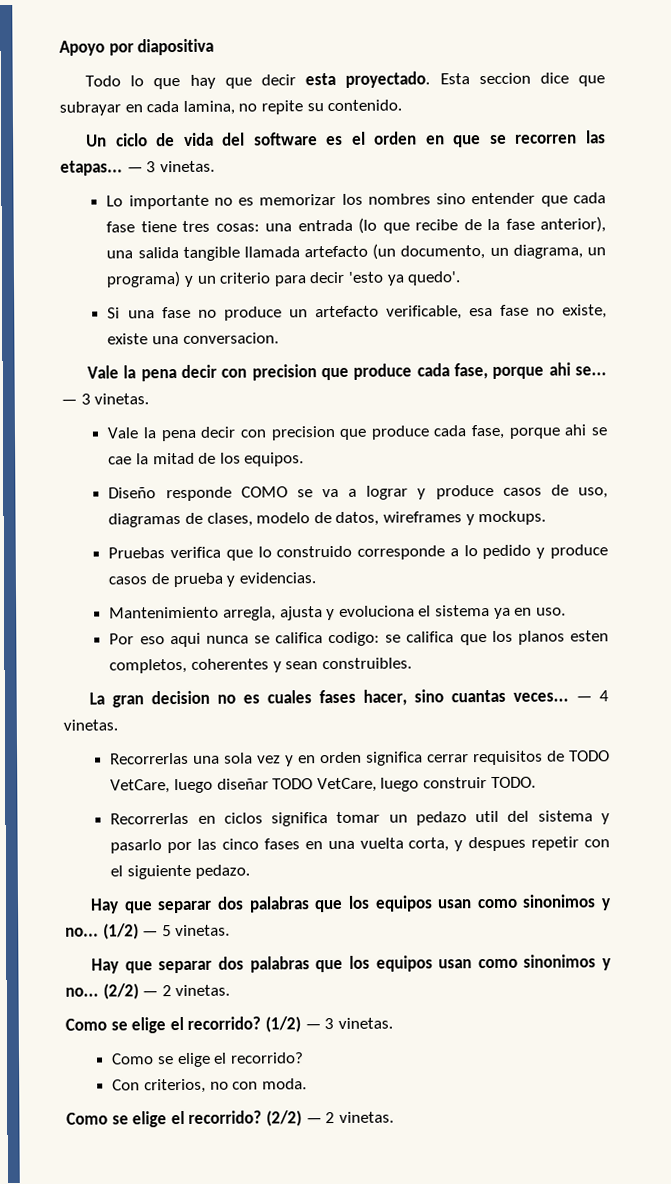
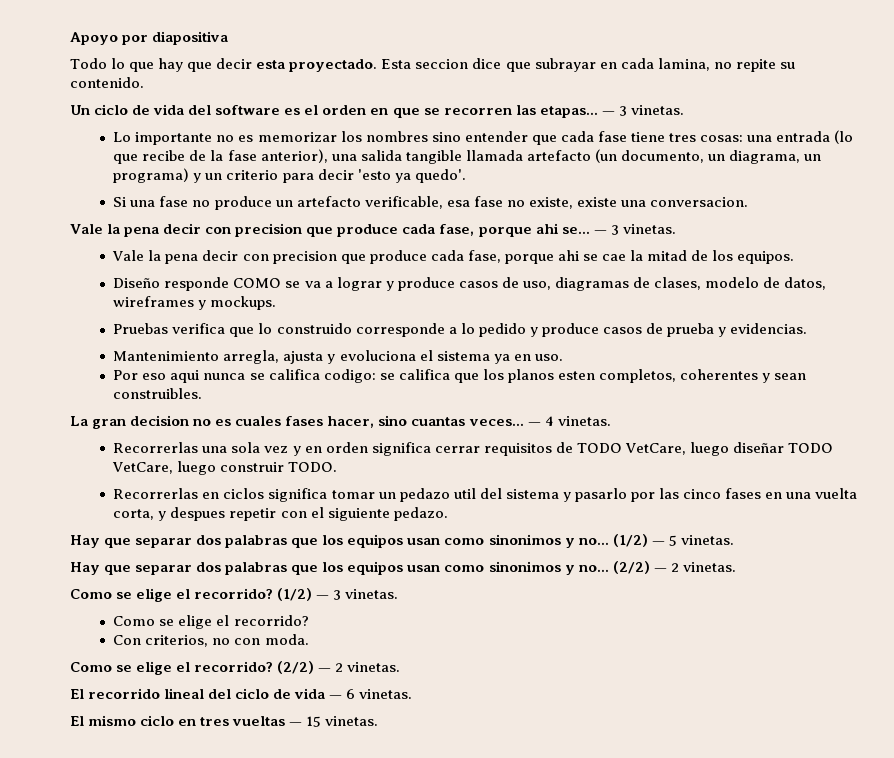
+ El recorrido lineal del ciclo de vida — 6 vinetas.
+ El mismo ciclo en tres vueltas — 15 vinetas.

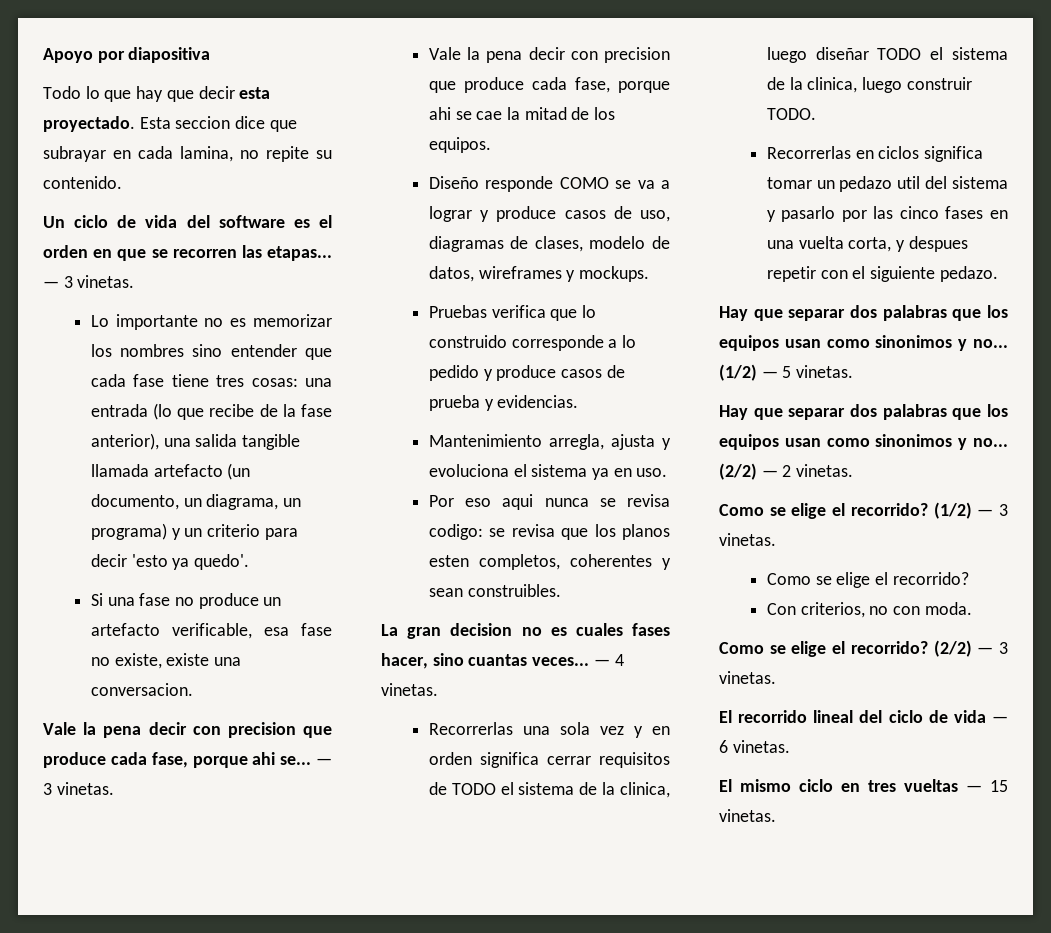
- Por eso aqui nunca se califica codigo: se califica que los planos esten completos, coherentes y sean construibles.
+ Por eso aqui nunca se revisa codigo: se revisa que los planos esten completos, coherentes y sean construibles.
- Recorrerlas una sola vez y en orden significa cerrar requisitos de TODO VetCare, luego diseñar TODO VetCare, luego construir TODO.
+ Recorrerlas una sola vez y en orden significa cerrar requisitos de TODO el sistema de la clinica, luego diseñar TODO el sistema de la clinica, luego construir TODO.
- Como se elige el recorrido? (2/2) — 2 vinetas.
+ Como se elige el recorrido? (2/2) — 3 vinetas.

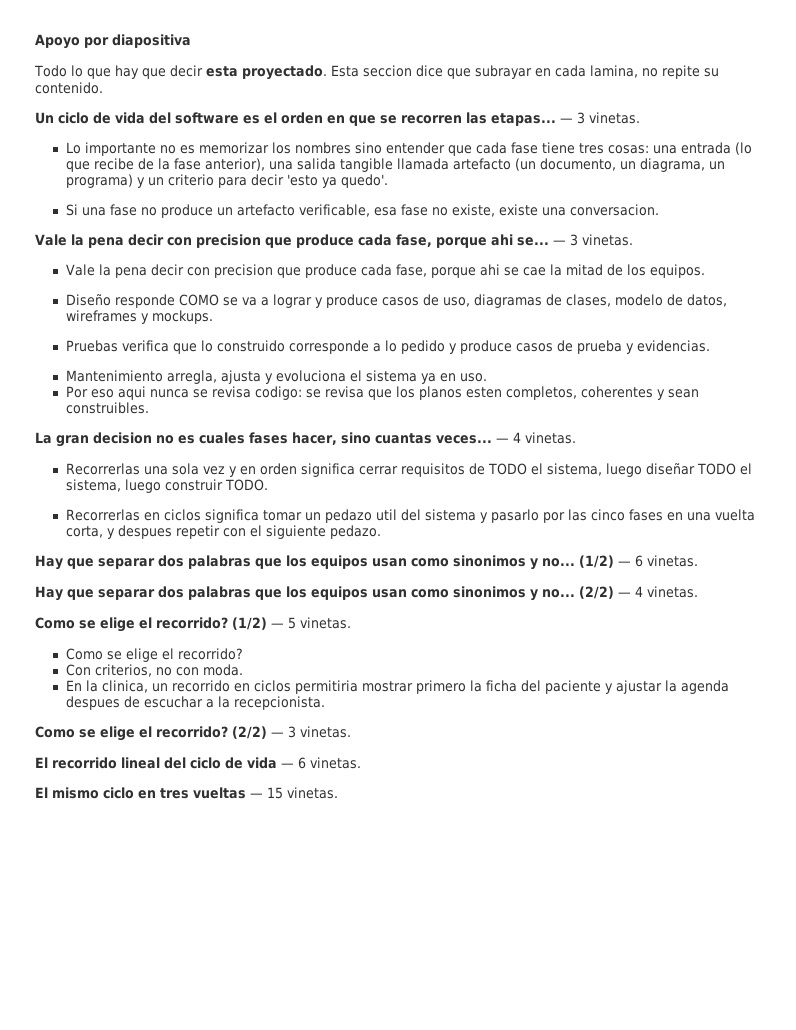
- Recorrerlas una sola vez y en orden significa cerrar requisitos de TODO el sistema de la clinica, luego diseñar TODO el sistema de la clinica, luego construir TODO.
+ Recorrerlas una sola vez y en orden significa cerrar requisitos de TODO el sistema, luego diseñar TODO el sistema, luego construir TODO.
- (1/2) — 5 vinetas.
+ (1/2) — 6 vinetas.
- (2/2) — 2 vinetas.
+ (2/2) — 4 vinetas.
- (1/2) — 3 vinetas.
+ (1/2) — 5 vinetas.
+ En la clinica, un recorrido en ciclos permitiria mostrar primero la ficha del paciente y ajustar la agenda despues de escuchar a la recepcionista.

